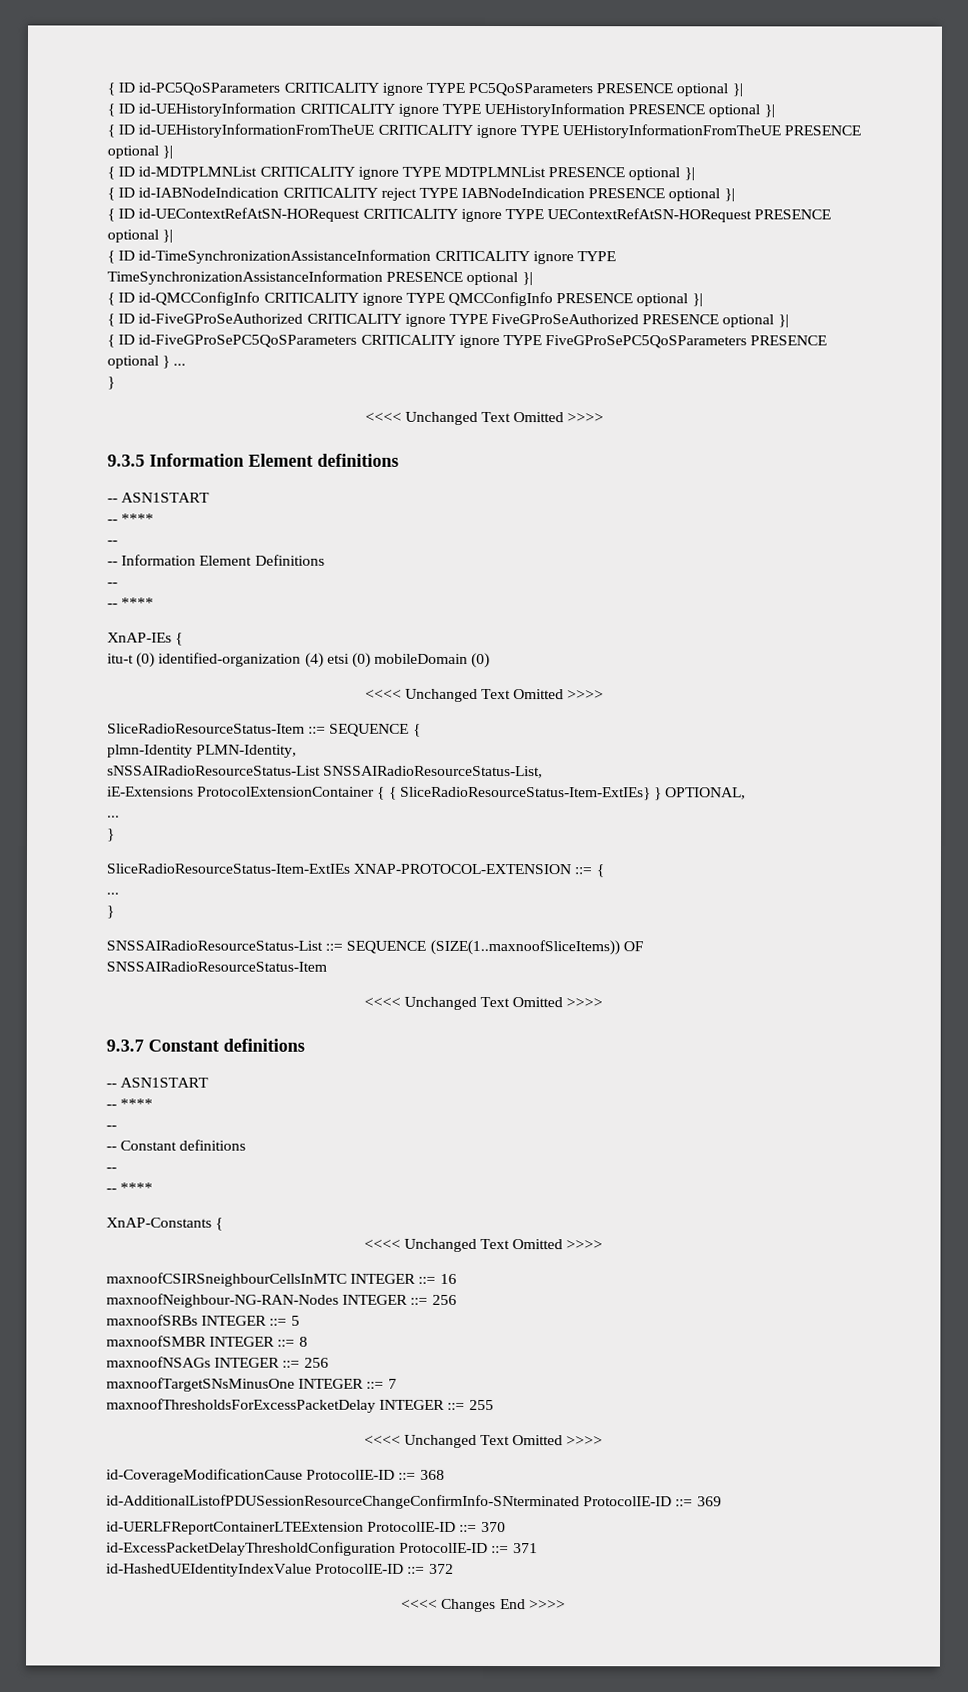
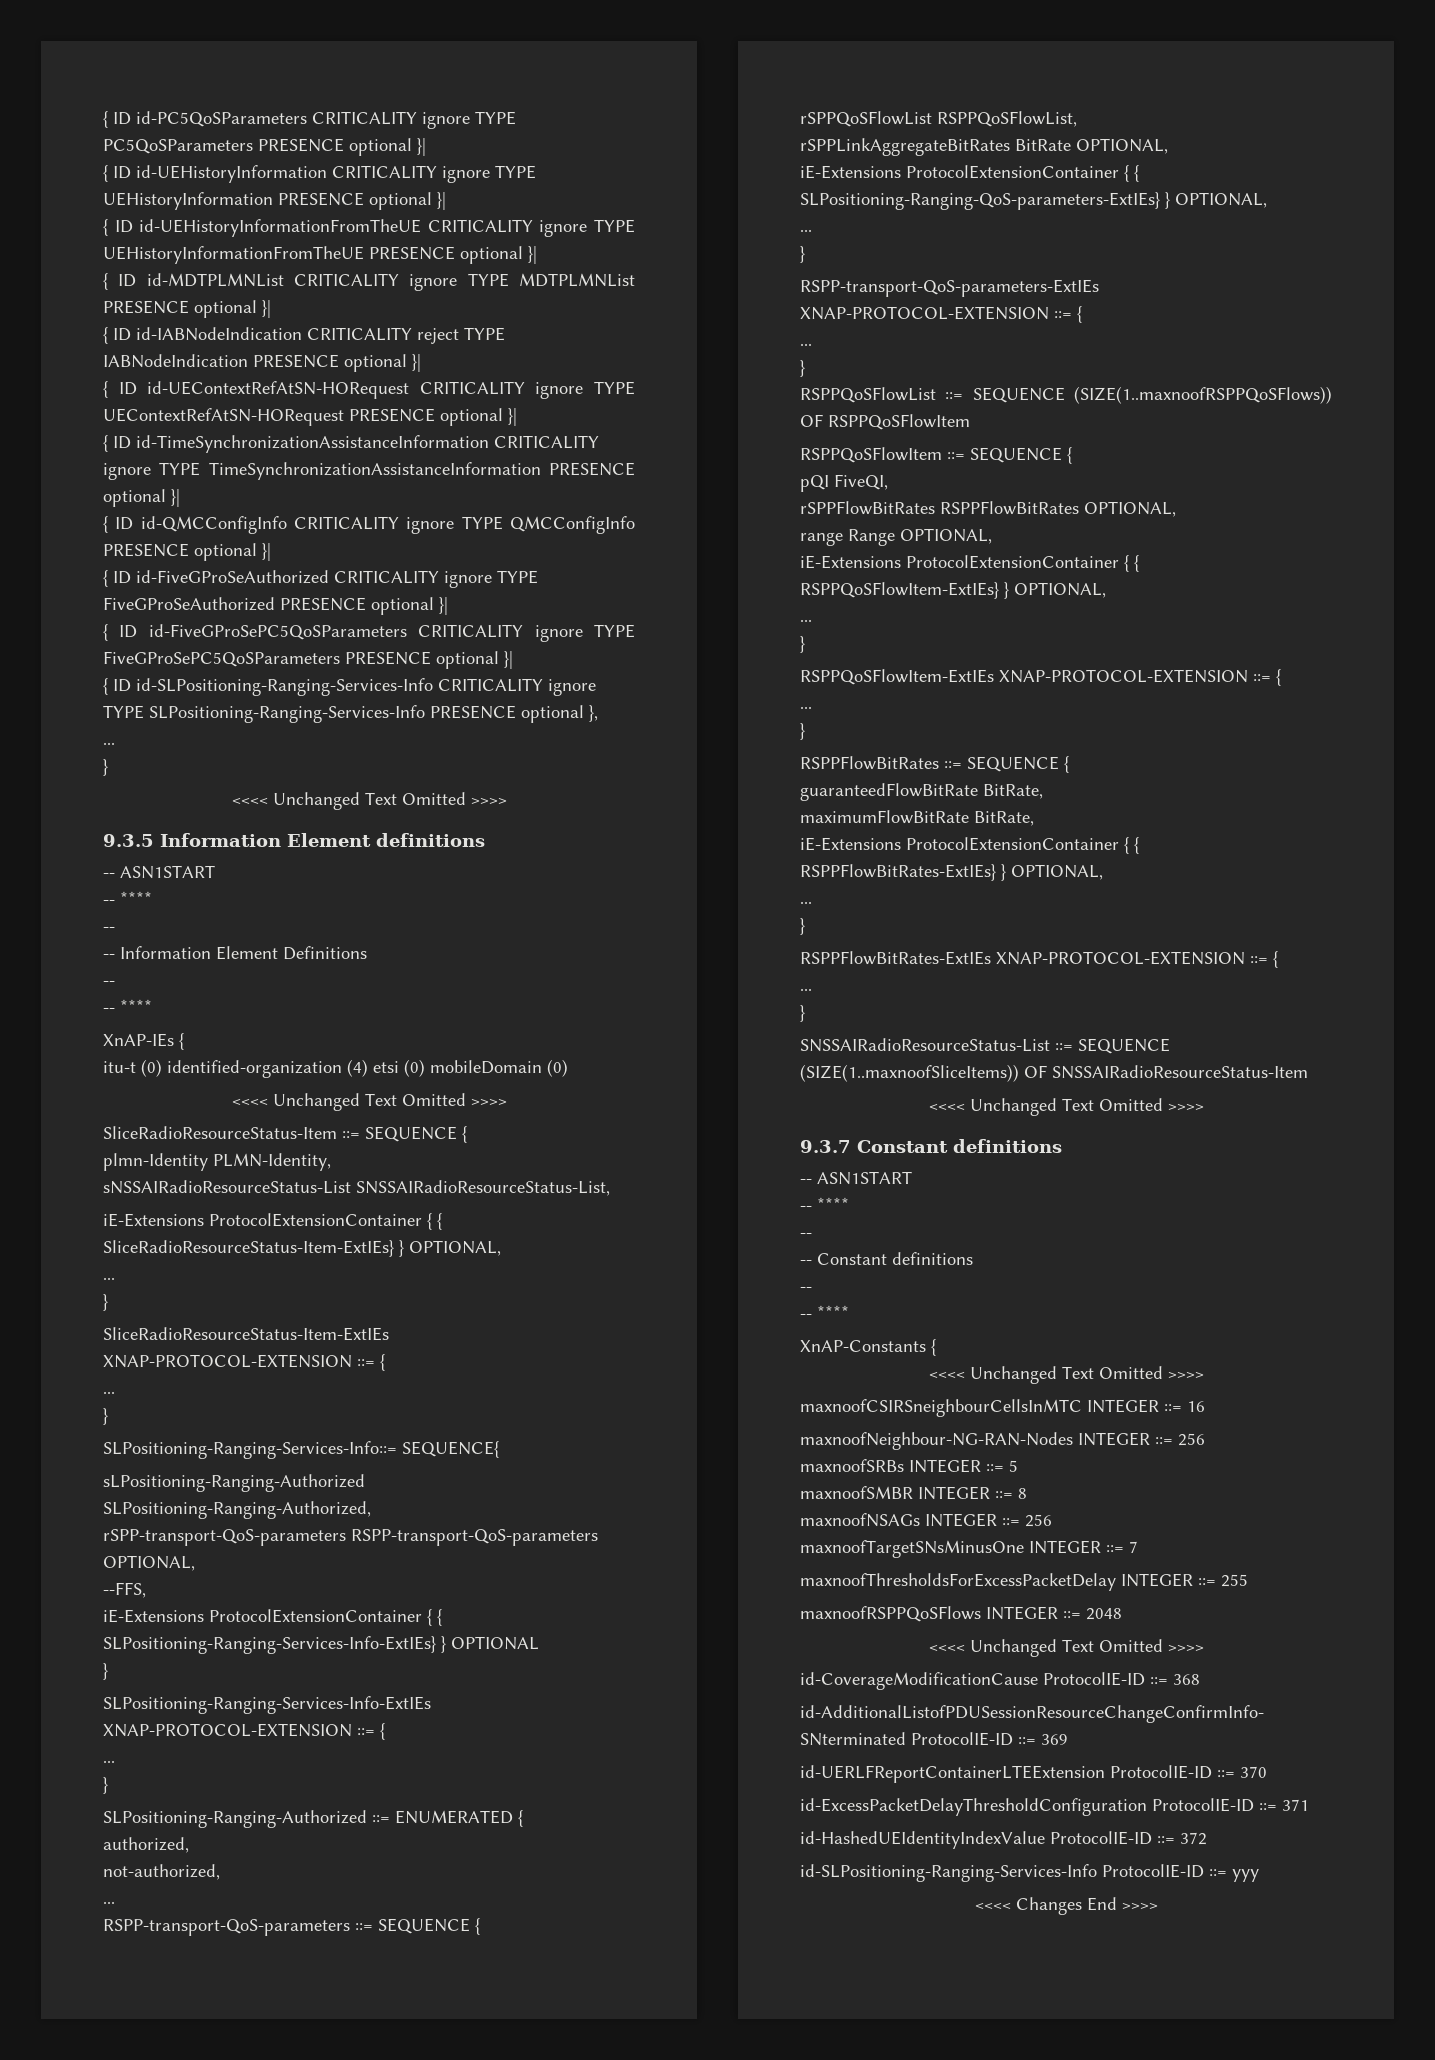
- { ID id-FiveGProSePC5QoSParameters CRITICALITY ignore TYPE FiveGProSePC5QoSParameters PRESENCE optional } ...
+ { ID id-FiveGProSePC5QoSParameters CRITICALITY ignore TYPE FiveGProSePC5QoSParameters PRESENCE optional }|
+ { ID id-SLPositioning-Ranging-Services-Info CRITICALITY ignore TYPE SLPositioning-Ranging-Services-Info PRESENCE optional },
+ ...
+ SLPositioning-Ranging-Services-Info::= SEQUENCE{
+ sLPositioning-Ranging-Authorized SLPositioning-Ranging-Authorized,
+ rSPP-transport-QoS-parameters RSPP-transport-QoS-parameters OPTIONAL,
+ --FFS,
+ iE-Extensions ProtocolExtensionContainer { { SLPositioning-Ranging-Services-Info-ExtIEs} } OPTIONAL
+ }
+ SLPositioning-Ranging-Services-Info-ExtIEs XNAP-PROTOCOL-EXTENSION ::= {
+ ...
+ }
+ SLPositioning-Ranging-Authorized ::= ENUMERATED {
+ authorized,
+ not-authorized,
+ ...
+ RSPP-transport-QoS-parameters ::= SEQUENCE {
+ rSPPQoSFlowList RSPPQoSFlowList,
+ rSPPLinkAggregateBitRates BitRate OPTIONAL,
+ iE-Extensions ProtocolExtensionContainer { { SLPositioning-Ranging-QoS-parameters-ExtIEs} } OPTIONAL,
+ ...
+ }
+ RSPP-transport-QoS-parameters-ExtIEs XNAP-PROTOCOL-EXTENSION ::= {
+ ...
+ }
+ RSPPQoSFlowList ::= SEQUENCE (SIZE(1..maxnoofRSPPQoSFlows)) OF RSPPQoSFlowItem
+ RSPPQoSFlowItem ::= SEQUENCE {
+ pQI FiveQI,
+ rSPPFlowBitRates RSPPFlowBitRates OPTIONAL,
+ range Range OPTIONAL,
+ iE-Extensions ProtocolExtensionContainer { { RSPPQoSFlowItem-ExtIEs} } OPTIONAL,
+ ...
+ }
+ RSPPQoSFlowItem-ExtIEs XNAP-PROTOCOL-EXTENSION ::= {
+ ...
+ }
+ RSPPFlowBitRates ::= SEQUENCE {
+ guaranteedFlowBitRate BitRate,
+ maximumFlowBitRate BitRate,
+ iE-Extensions ProtocolExtensionContainer { { RSPPFlowBitRates-ExtIEs} } OPTIONAL,
+ ...
+ }
+ RSPPFlowBitRates-ExtIEs XNAP-PROTOCOL-EXTENSION ::= {
+ ...
+ }
+ maxnoofRSPPQoSFlows INTEGER ::= 2048
+ id-SLPositioning-Ranging-Services-Info ProtocolIE-ID ::= yyy

